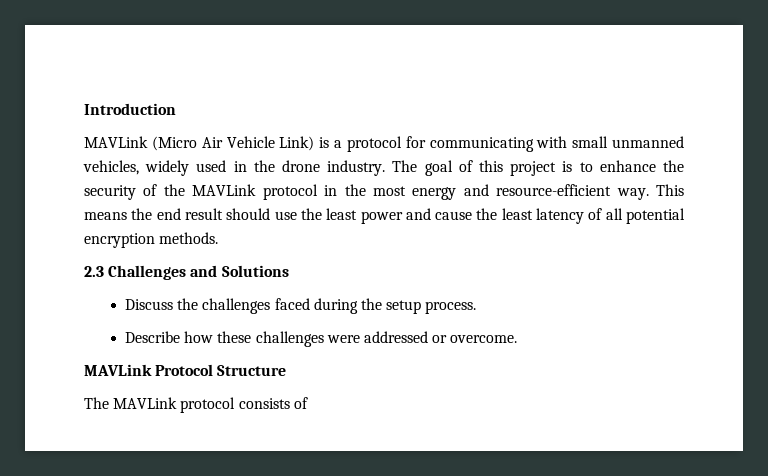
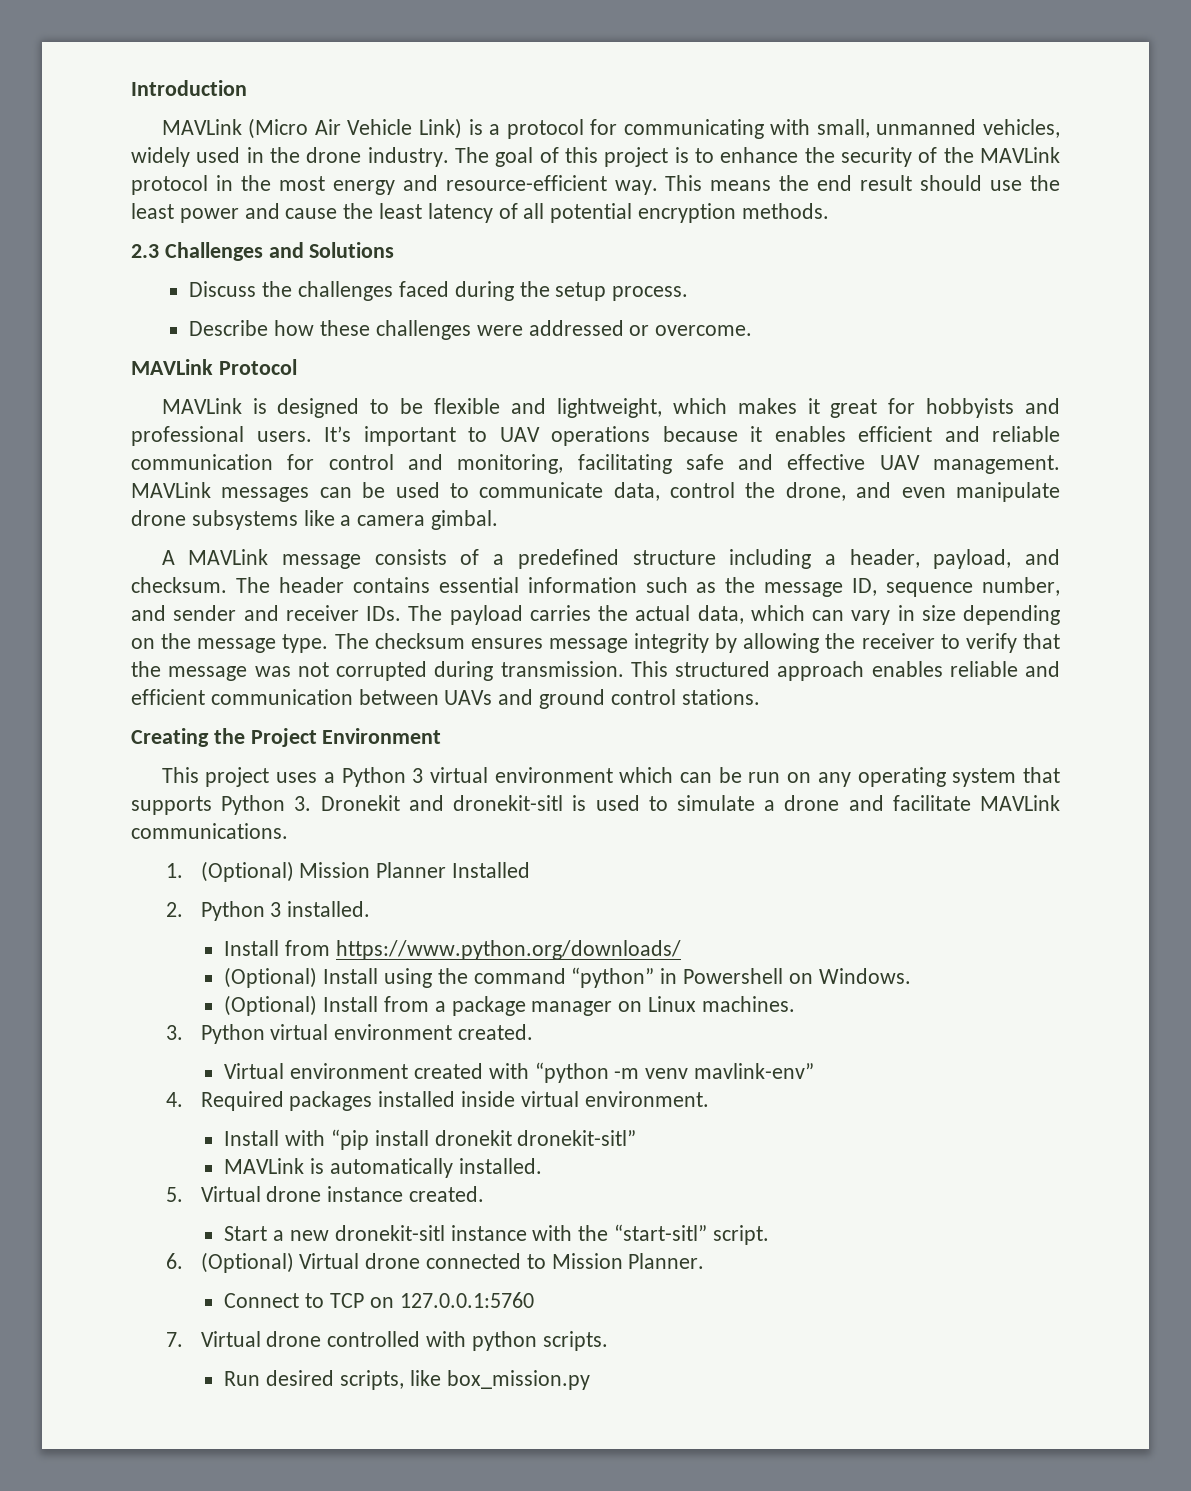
- MAVLink (Micro Air Vehicle Link) is a protocol for communicating with small unmanned vehicles, widely used in the drone industry.
+ MAVLink (Micro Air Vehicle Link) is a protocol for communicating with small, unmanned vehicles, widely used in the drone industry.
- MAVLink Protocol Structure
- The MAVLink protocol consists of
+ MAVLink Protocol
+ MAVLink is designed to be flexible and lightweight, which makes it great for hobbyists and professional users. It’s important to UAV operations because it enables efficient and reliable communication for control and monitoring, facilitating safe and effective UAV management. MAVLink messages can be used to communicate data, control the drone, and even manipulate drone subsystems like a camera gimbal.
+ A MAVLink message consists of a predefined structure including a header, payload, and checksum. The header contains essential information such as the message ID, sequence number, and sender and receiver IDs. The payload carries the actual data, which can vary in size depending on the message type. The checksum ensures message integrity by allowing the receiver to verify that the message was not corrupted during transmission. This structured approach enables reliable and efficient communication between UAVs and ground control stations.
+ Creating the Project Environment
+ This project uses a Python 3 virtual environment which can be run on any operating system that supports Python 3. Dronekit and dronekit-sitl is used to simulate a drone and facilitate MAVLink communications.
+ 1. (Optional) Mission Planner Installed
+ 2. Python 3 installed.
+ Install from https://www.python.org/downloads/
+ (Optional) Install using the command “python” in Powershell on Windows.
+ (Optional) Install from a package manager on Linux machines.
+ 3. Python virtual environment created.
+ Virtual environment created with “python -m venv mavlink-env”
+ 4. Required packages installed inside virtual environment.
+ Install with “pip install dronekit dronekit-sitl”
+ MAVLink is automatically installed.
+ 5. Virtual drone instance created.
+ Start a new dronekit-sitl instance with the “start-sitl” script.
+ 6. (Optional) Virtual drone connected to Mission Planner.
+ Connect to TCP on 127.0.0.1:5760
+ 7. Virtual drone controlled with python scripts.
+ Run desired scripts, like box_mission.py

